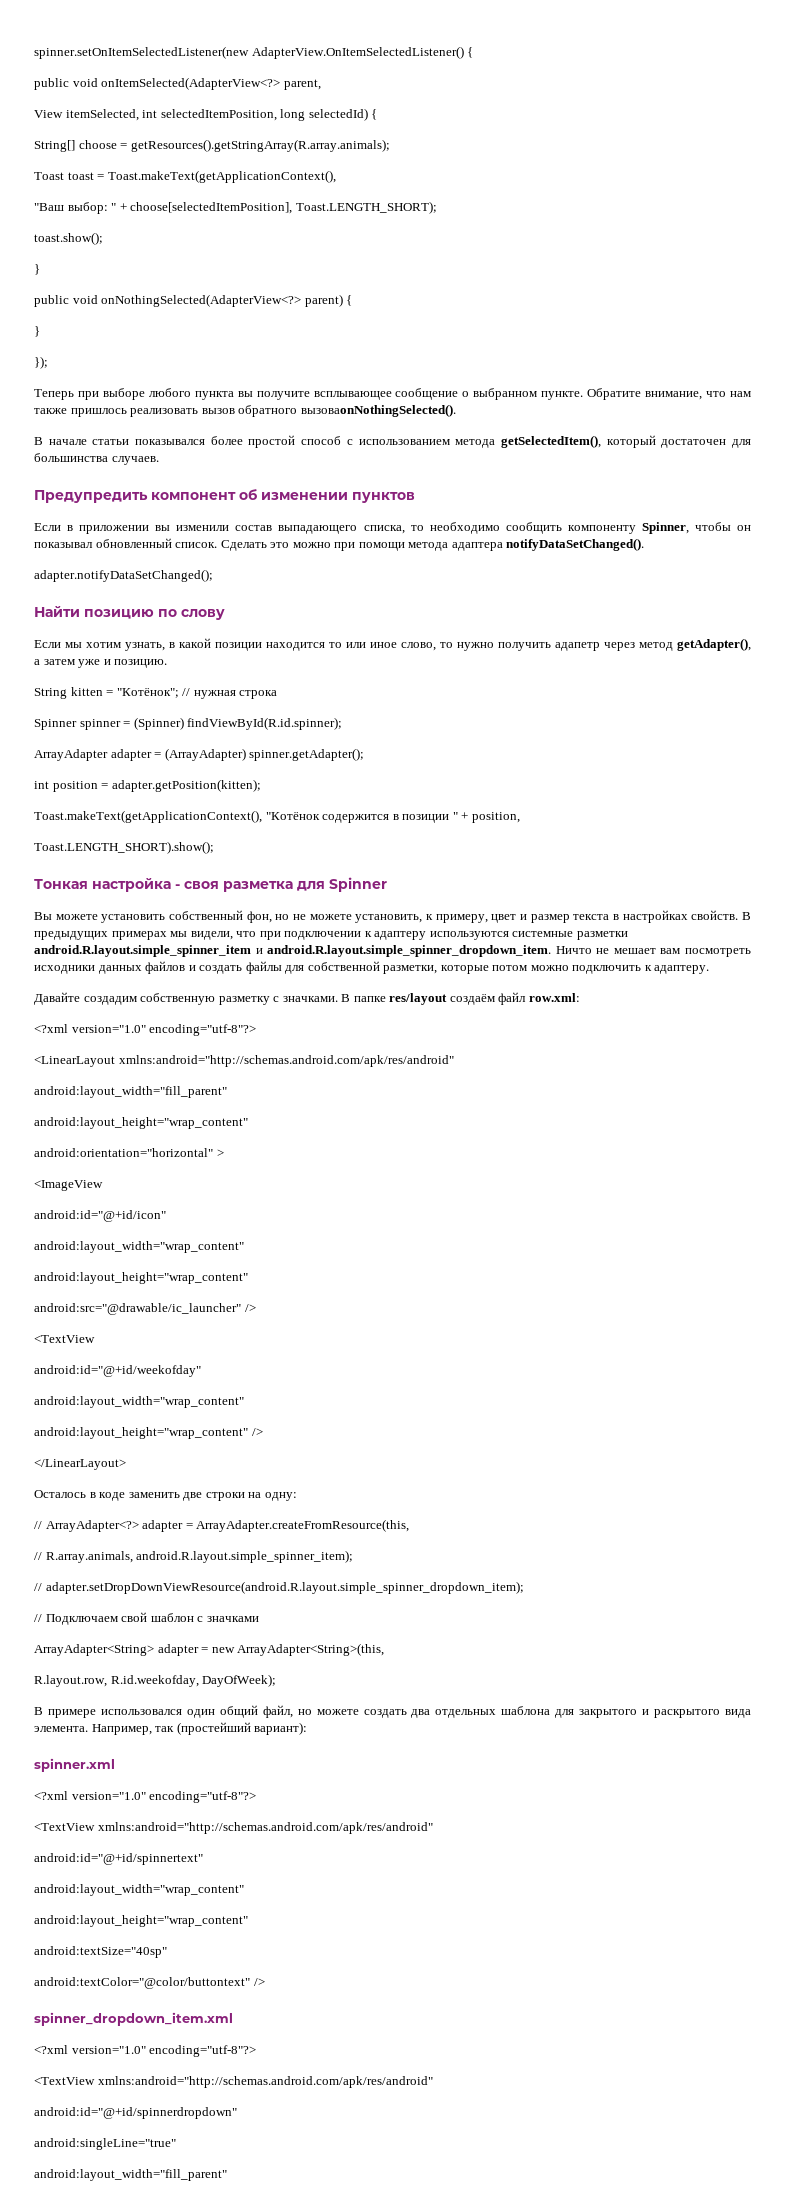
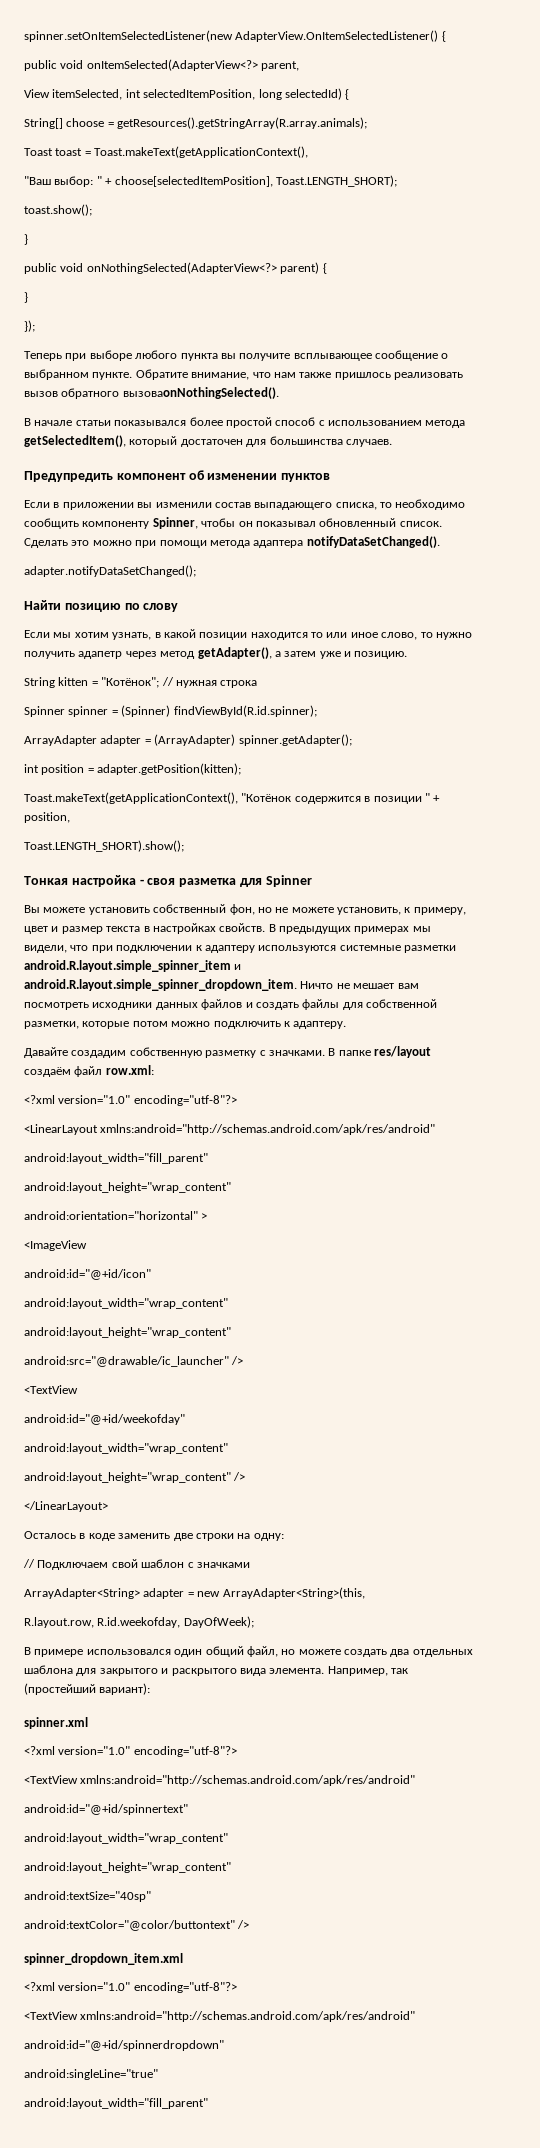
- // ArrayAdapter<?> adapter = ArrayAdapter.createFromResource(this,
- // R.array.animals, android.R.layout.simple_spinner_item);
- // adapter.setDropDownViewResource(android.R.layout.simple_spinner_dropdown_item);

